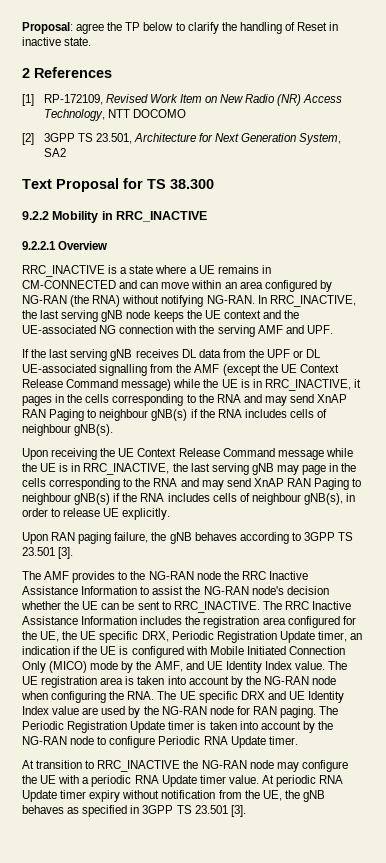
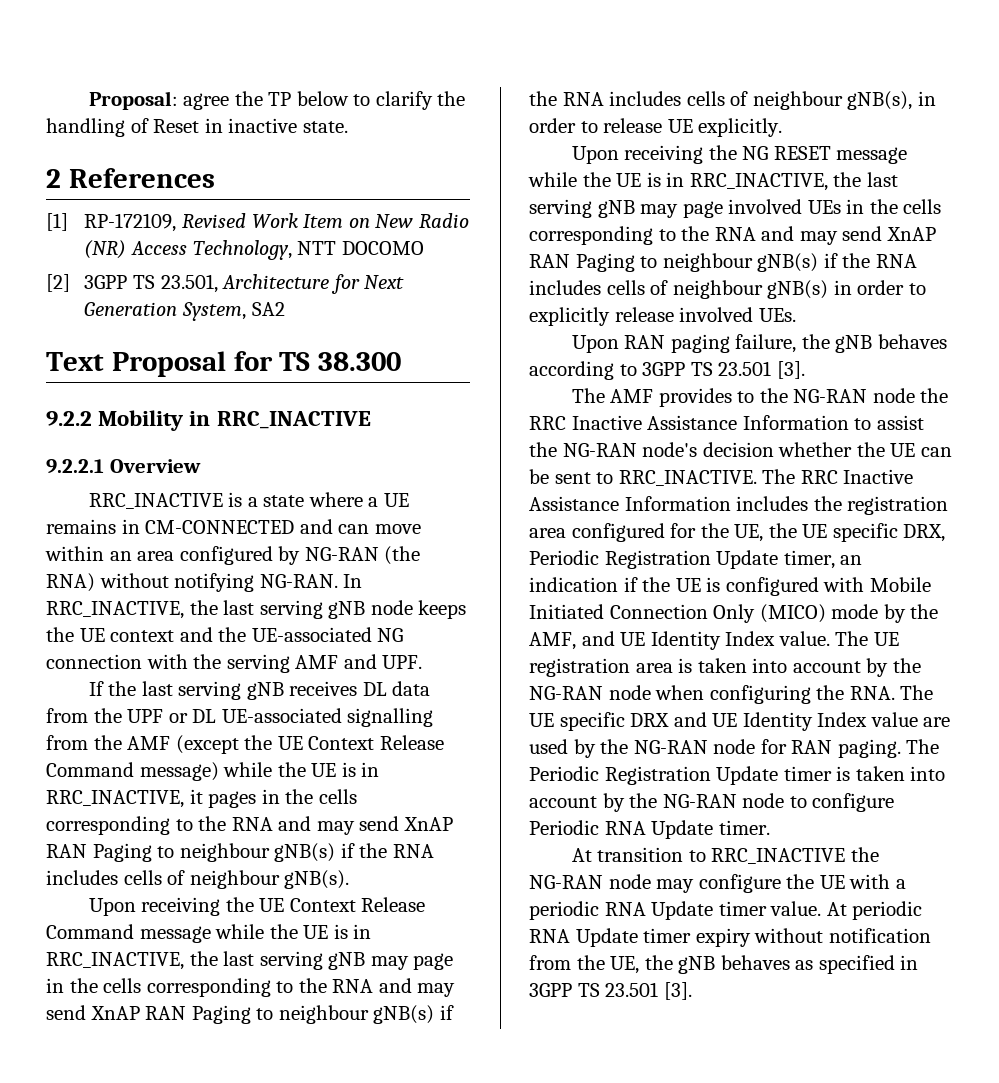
+ Upon receiving the NG RESET message while the UE is in RRC_INACTIVE, the last serving gNB may page involved UEs in the cells corresponding to the RNA and may send XnAP RAN Paging to neighbour gNB(s) if the RNA includes cells of neighbour gNB(s) in order to explicitly release involved UEs.

